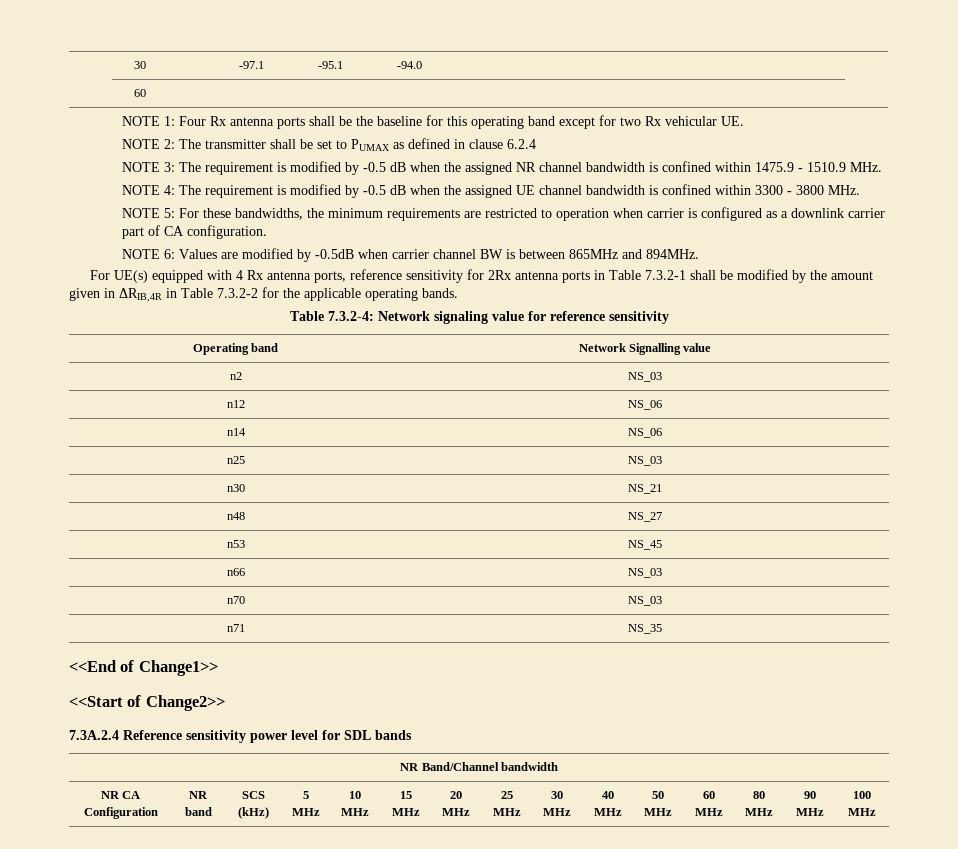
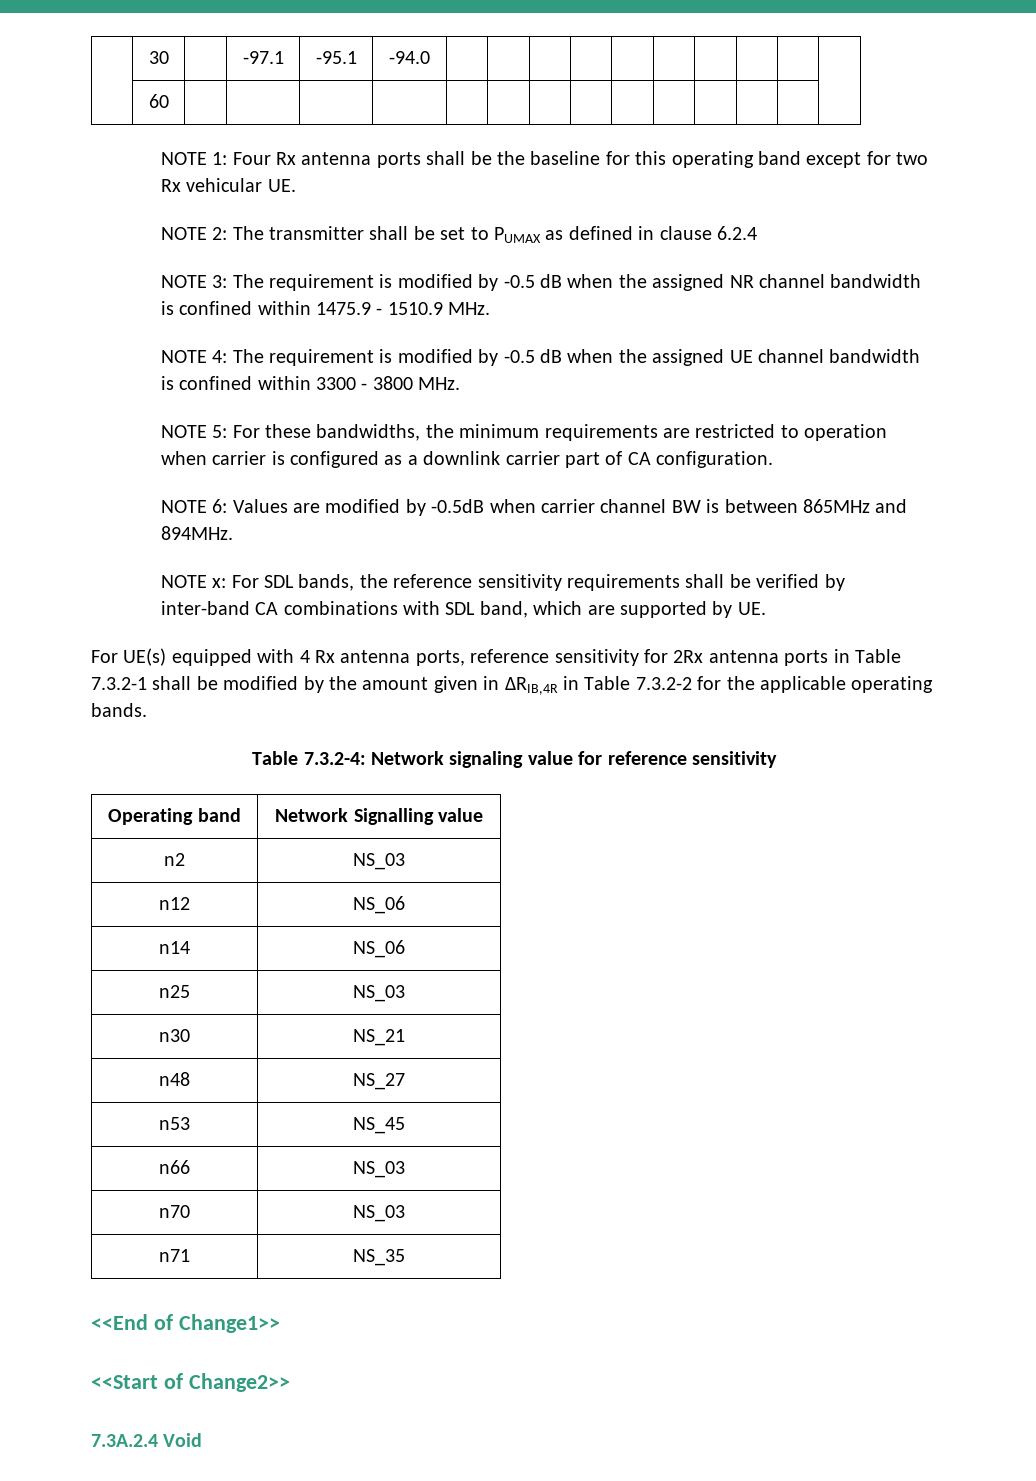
+ NOTE x: For SDL bands, the reference sensitivity requirements shall be verified by inter-band CA combinations with SDL band, which are supported by UE.
- 7.3A.2.4 Reference sensitivity power level for SDL bands
- NR Band/Channel bandwidth
- NR CA Configuration | NR band | SCS (kHz) | 5 MHz | 10 MHz | 15 MHz | 20 MHz | 25 MHz | 30 MHz | 40 MHz | 50 MHz | 60 MHz | 80 MHz | 90 MHz | 100 MHz
+ 7.3A.2.4 Void

